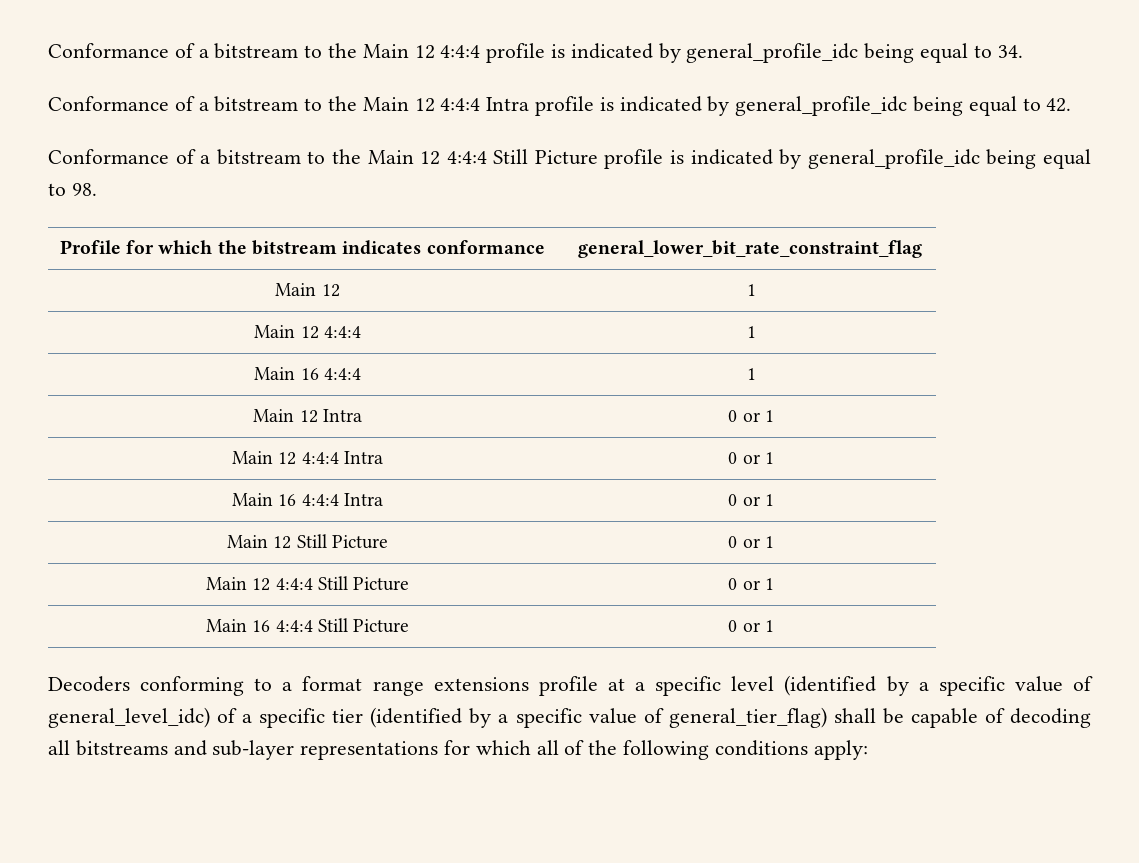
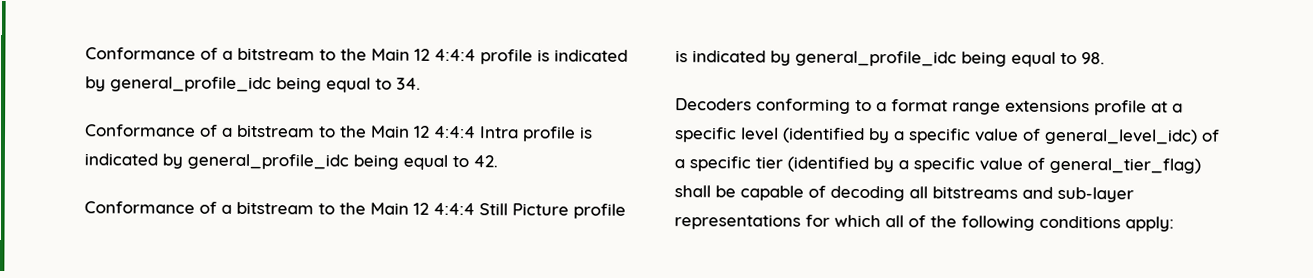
- Profile for which the bitstream indicates conformance | general_lower_bit_rate_constraint_flag
- Main 12 | 1
- Main 12 4:4:4 | 1
- Main 16 4:4:4 | 1
- Main 12 Intra | 0 or 1
- Main 12 4:4:4 Intra | 0 or 1
- Main 16 4:4:4 Intra | 0 or 1
- Main 12 Still Picture | 0 or 1
- Main 12 4:4:4 Still Picture | 0 or 1
- Main 16 4:4:4 Still Picture | 0 or 1

